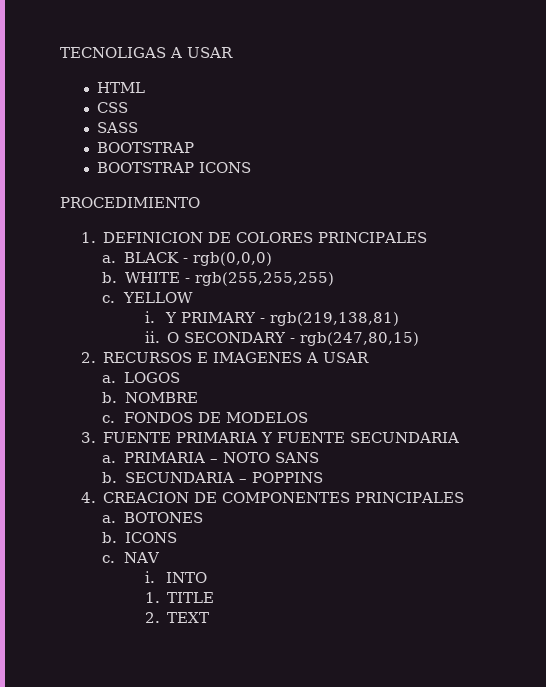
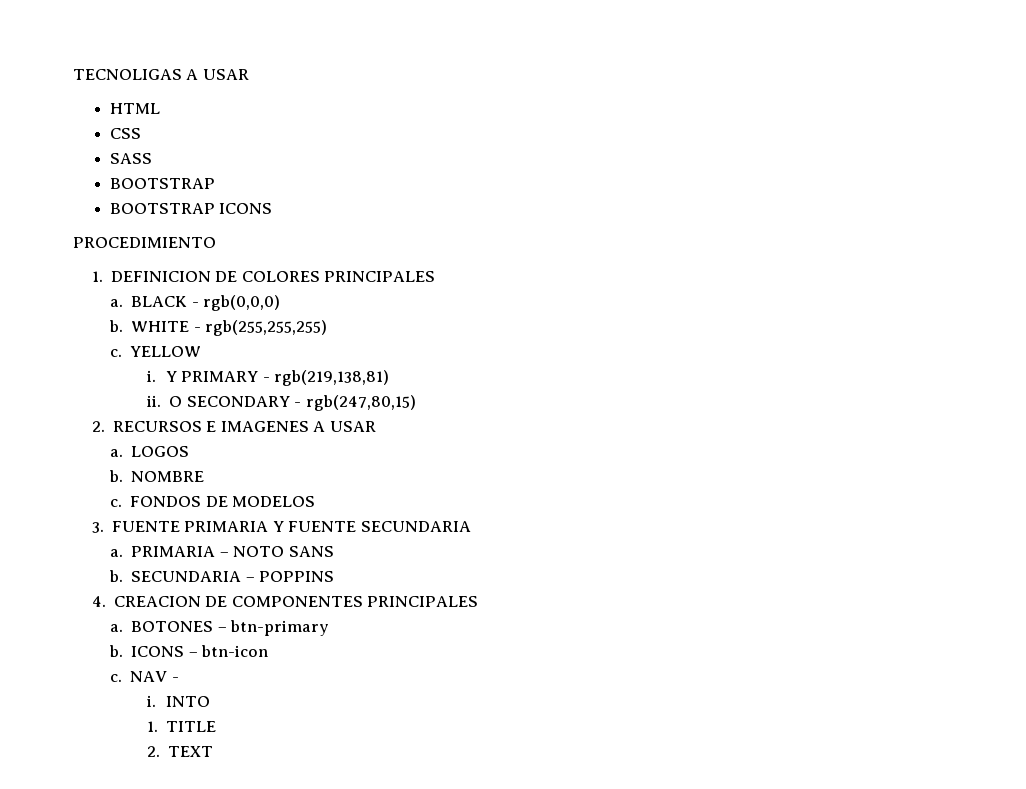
- BOTONES
+ BOTONES – btn-primary
- b. ICONS
+ b. ICONS – btn-icon
- NAV
+ NAV -

